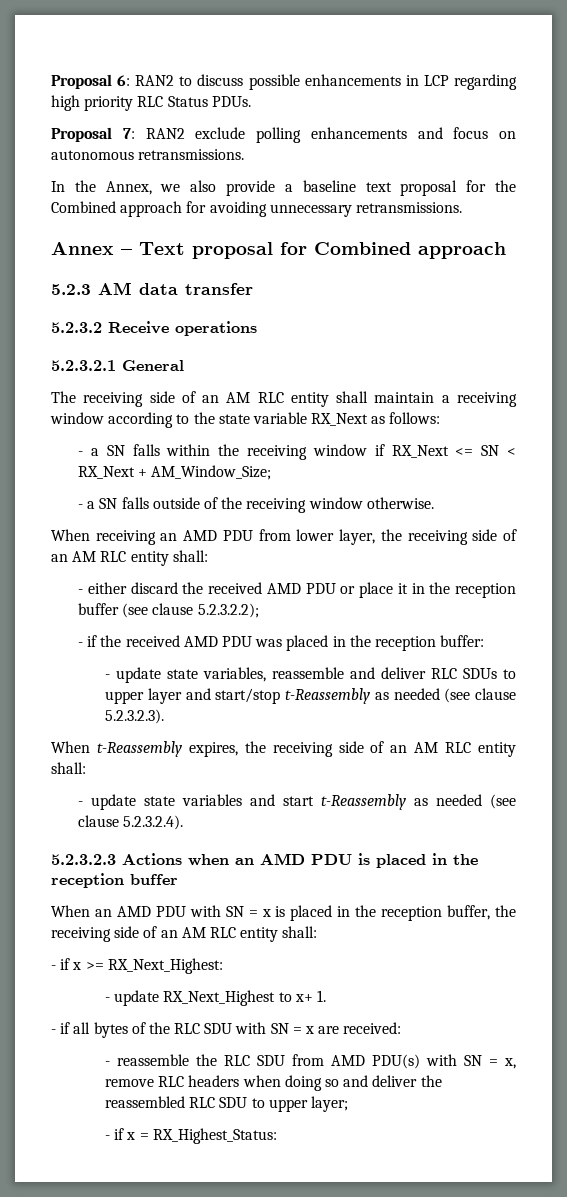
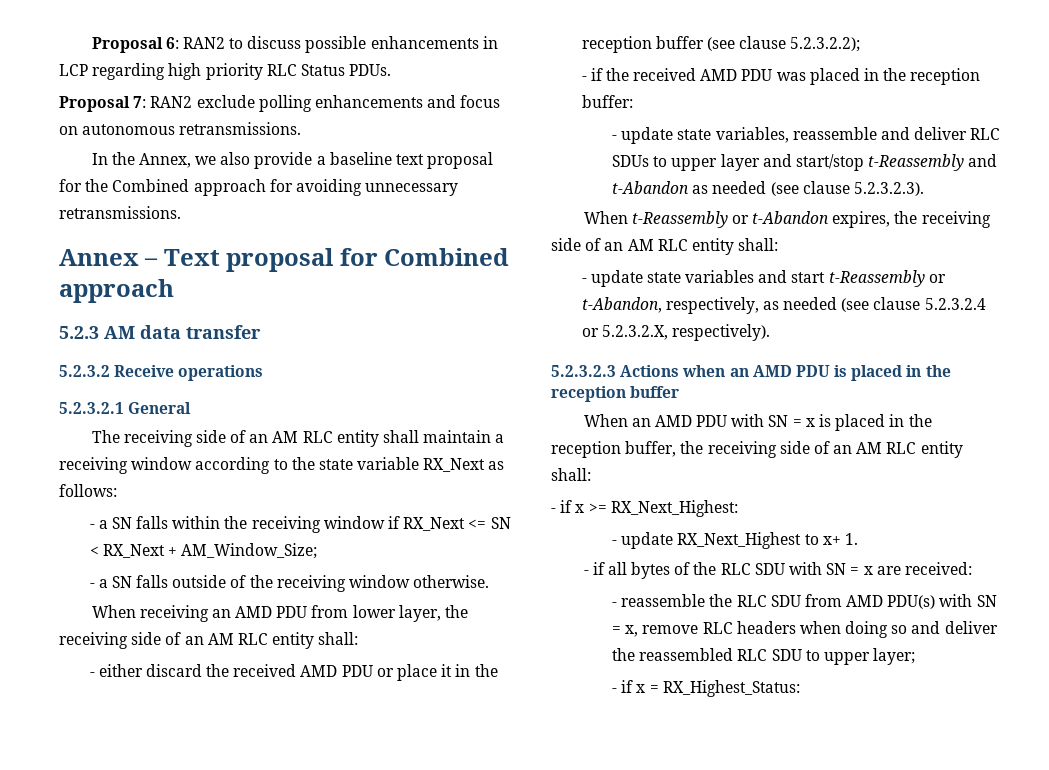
- - update state variables, reassemble and deliver RLC SDUs to upper layer and start/stop t-Reassembly as needed (see clause 5.2.3.2.3).
+ - update state variables, reassemble and deliver RLC SDUs to upper layer and start/stop t-Reassembly and t-Abandon as needed (see clause 5.2.3.2.3).
- When t-Reassembly expires, the receiving side of an AM RLC entity shall:
+ When t-Reassembly or t-Abandon expires, the receiving side of an AM RLC entity shall:
- - update state variables and start t-Reassembly as needed (see clause 5.2.3.2.4).
+ - update state variables and start t-Reassembly or t-Abandon, respectively, as needed (see clause 5.2.3.2.4 or 5.2.3.2.X, respectively).

